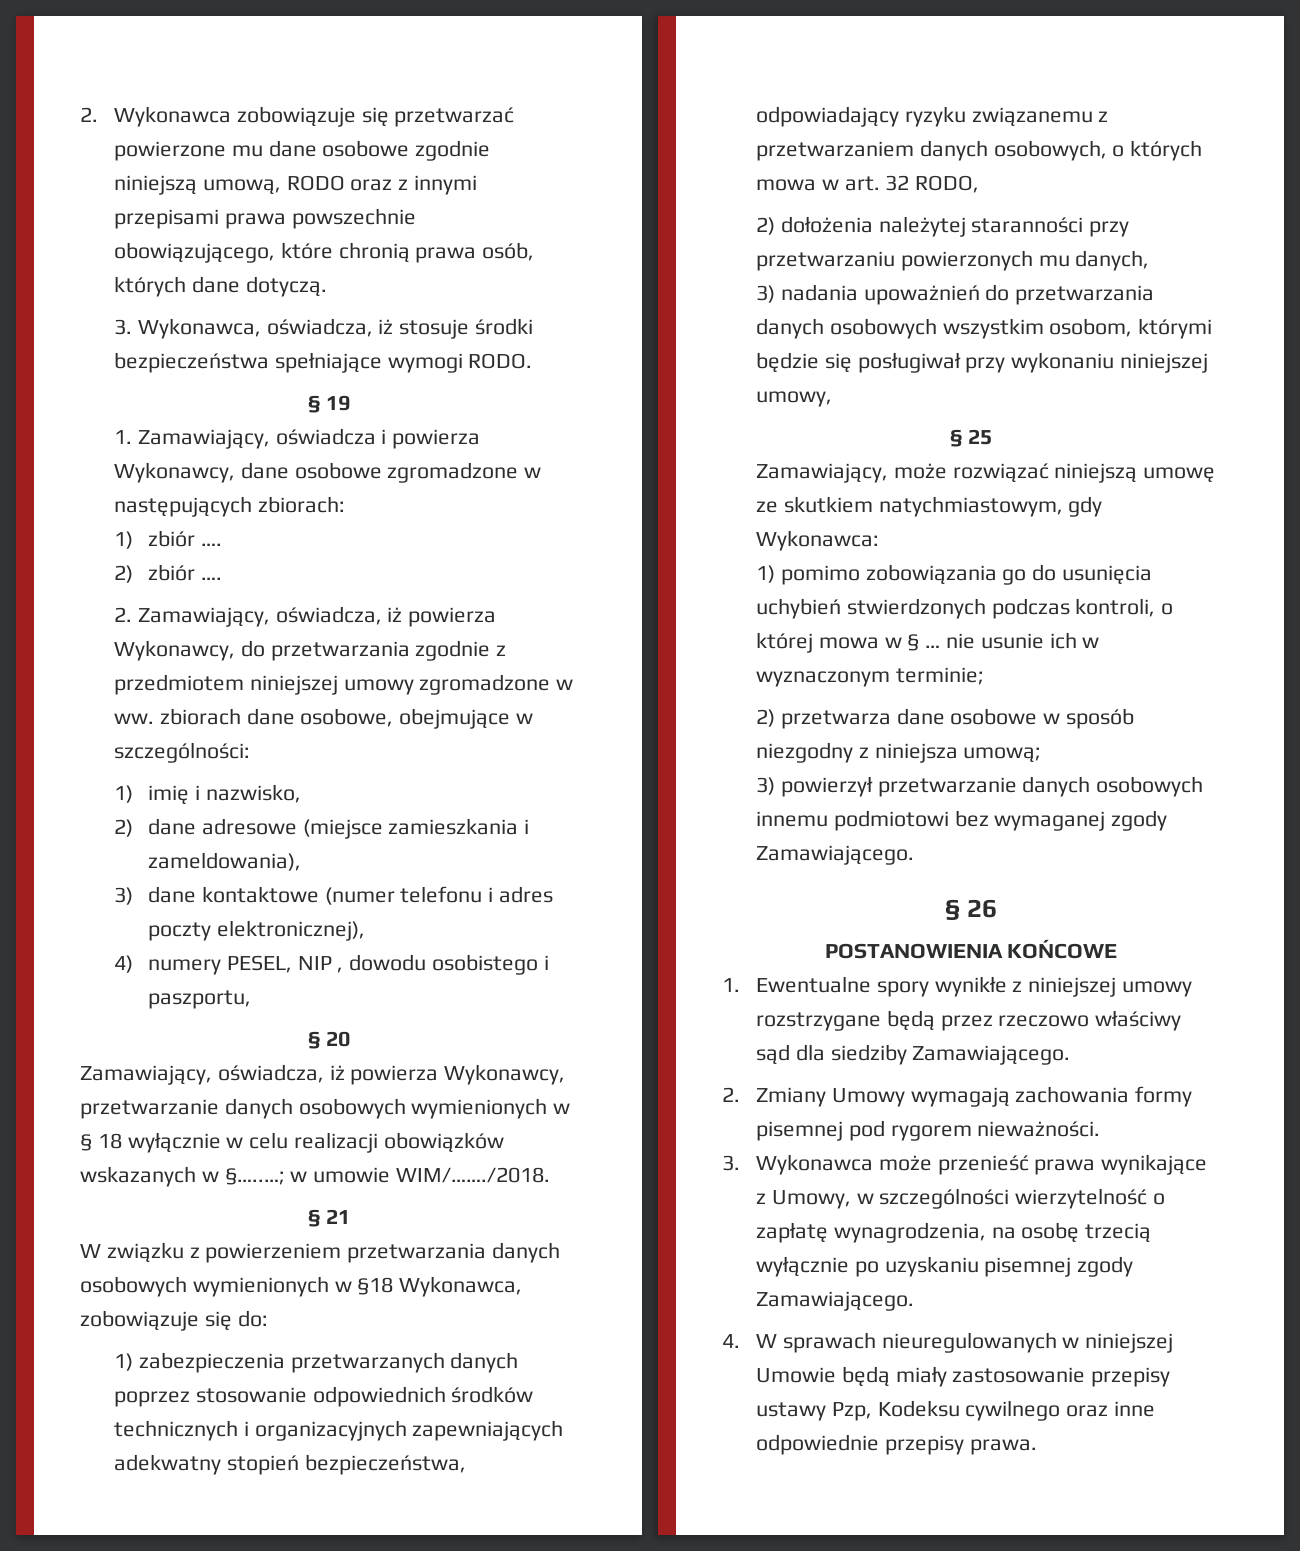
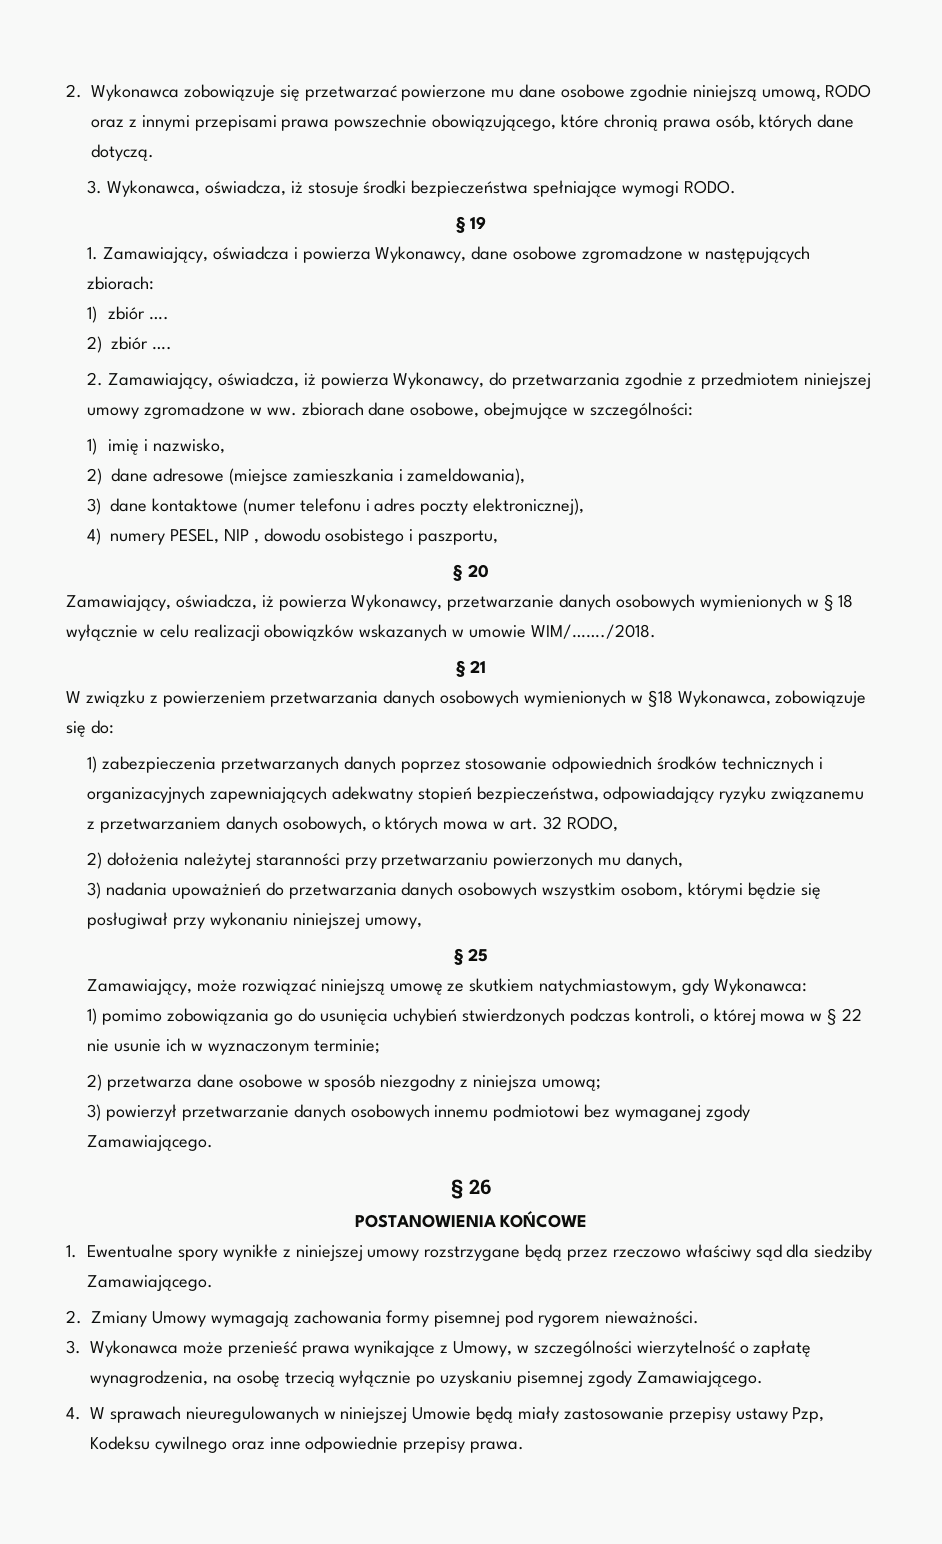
- Zamawiający, oświadcza, iż powierza Wykonawcy, przetwarzanie danych osobowych wymienionych w § 18 wyłącznie w celu realizacji obowiązków wskazanych w §…..…; w umowie WIM/……./2018.
+ Zamawiający, oświadcza, iż powierza Wykonawcy, przetwarzanie danych osobowych wymienionych w § 18 wyłącznie w celu realizacji obowiązków wskazanych w umowie WIM/……./2018.
- 1) pomimo zobowiązania go do usunięcia uchybień stwierdzonych podczas kontroli, o której mowa w § … nie usunie ich w wyznaczonym terminie;
+ 1) pomimo zobowiązania go do usunięcia uchybień stwierdzonych podczas kontroli, o której mowa w § 22 nie usunie ich w wyznaczonym terminie;

